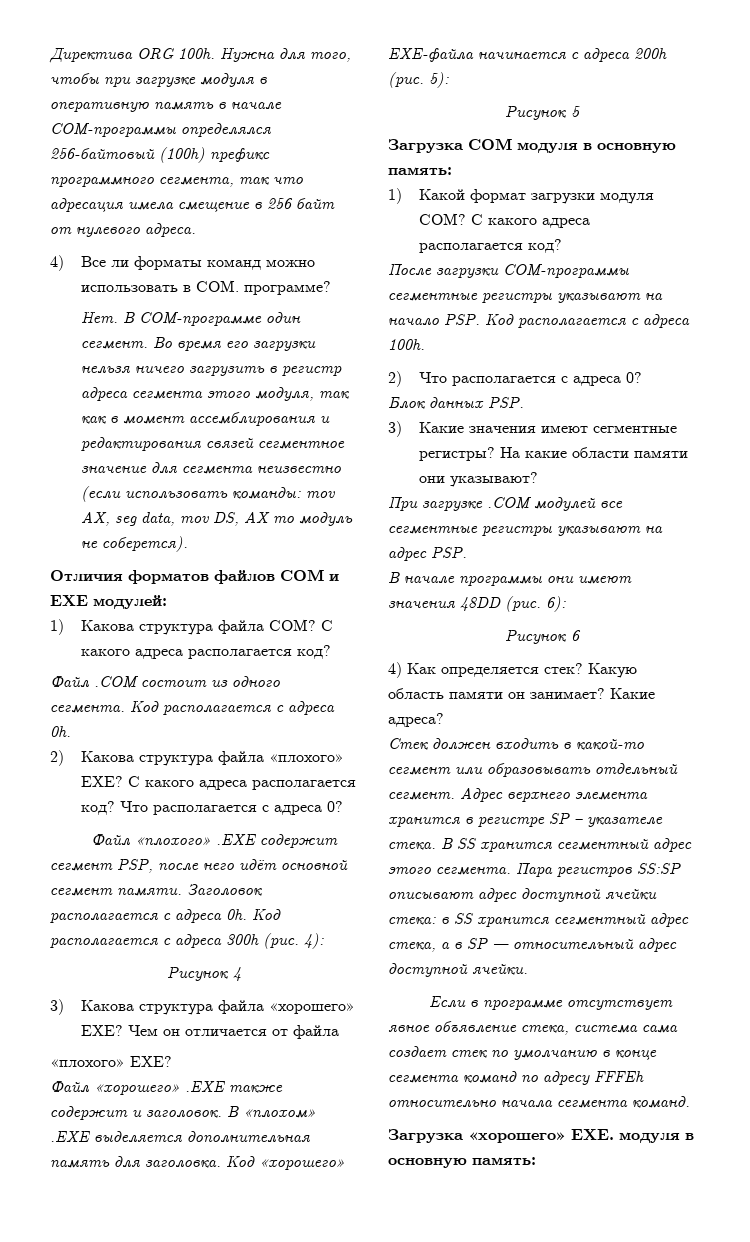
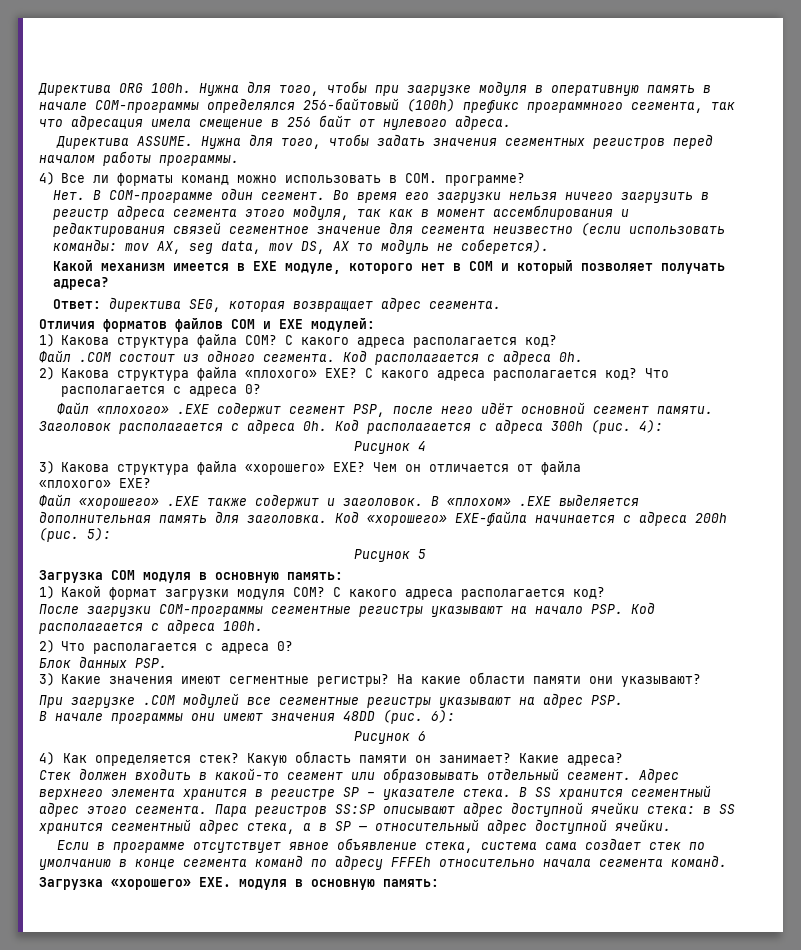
+ Директива ASSUME. Нужна для того, чтобы задать значения сегментных регистров перед началом работы программы.
+ Какой механизм имеется в EXE модуле, которого нет в COM и который позволяет получать адреса?
+ Ответ: директива SEG, которая возвращает адрес сегмента.

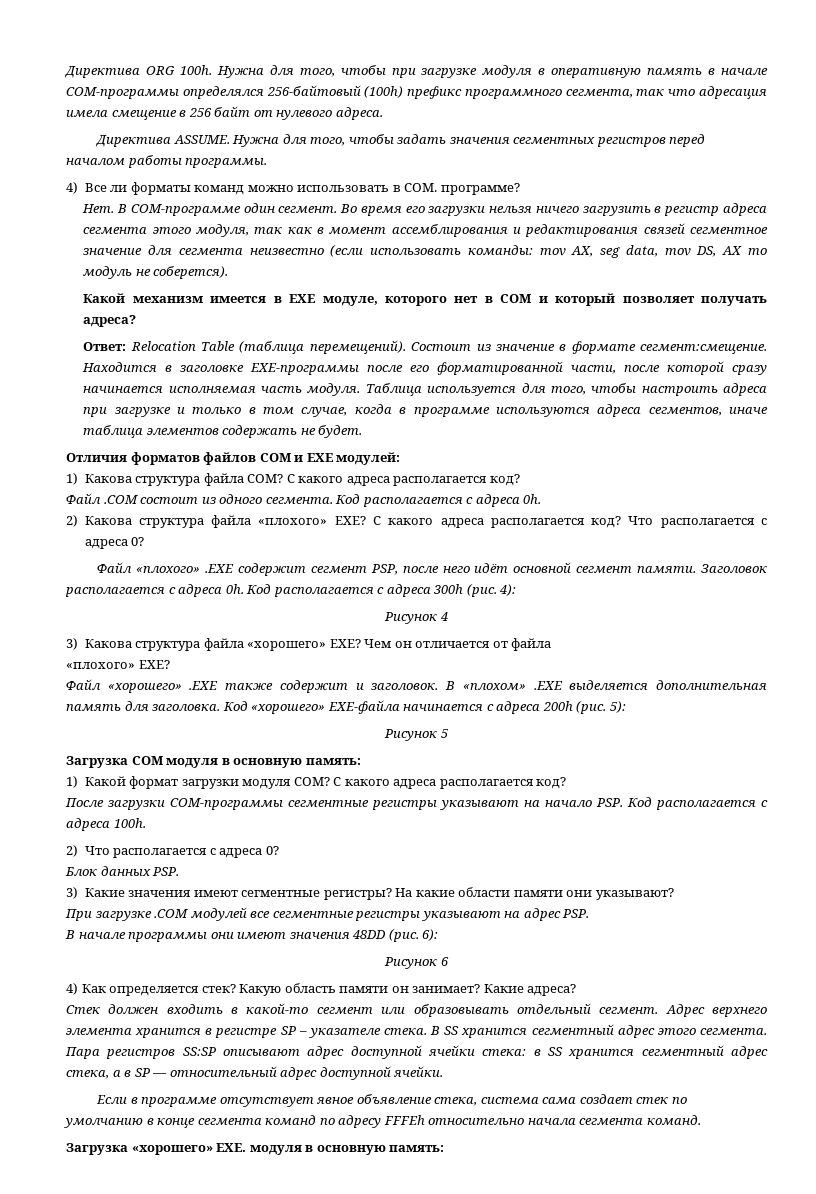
- Ответ: директива SEG, которая возвращает адрес сегмента.
+ Ответ: Relocation Table (таблица перемещений). Состоит из значение в формате сегмент:смещение. Находится в заголовке EXE-программы после его форматированной части, после которой сразу начинается исполняемая часть модуля. Таблица используется для того, чтобы настроить адреса при загрузке и только в том случае, когда в программе используются адреса сегментов, иначе таблица элементов содержать не будет.

